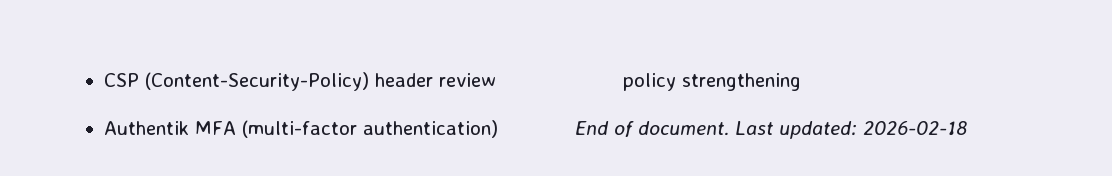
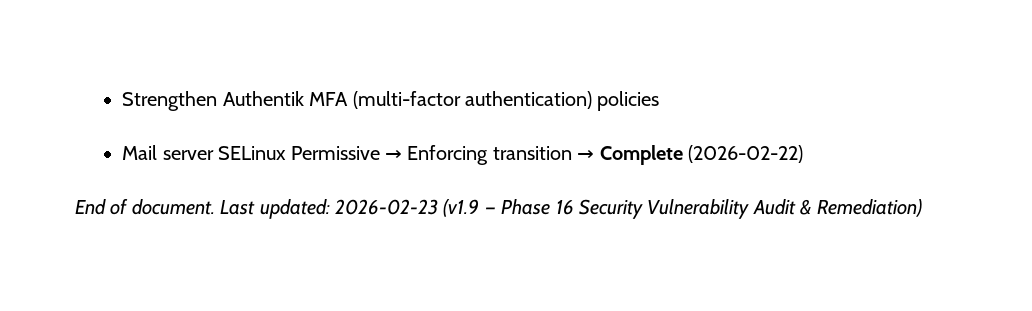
- CSP (Content-Security-Policy) header review
- Authentik MFA (multi-factor authentication) policy strengthening
+ Strengthen Authentik MFA (multi-factor authentication) policies
+ Mail server SELinux Permissive → Enforcing transition → Complete (2026-02-22)
- Last updated: 2026-02-18
+ Last updated: 2026-02-23 (v1.9 — Phase 16 Security Vulnerability Audit & Remediation)

